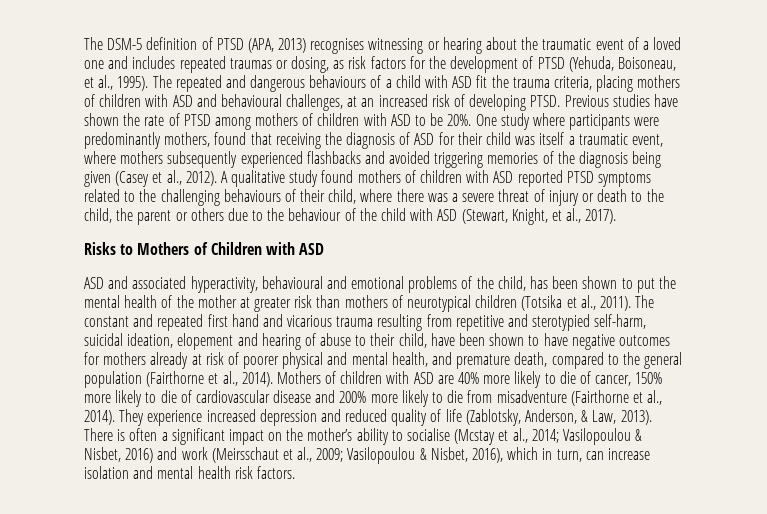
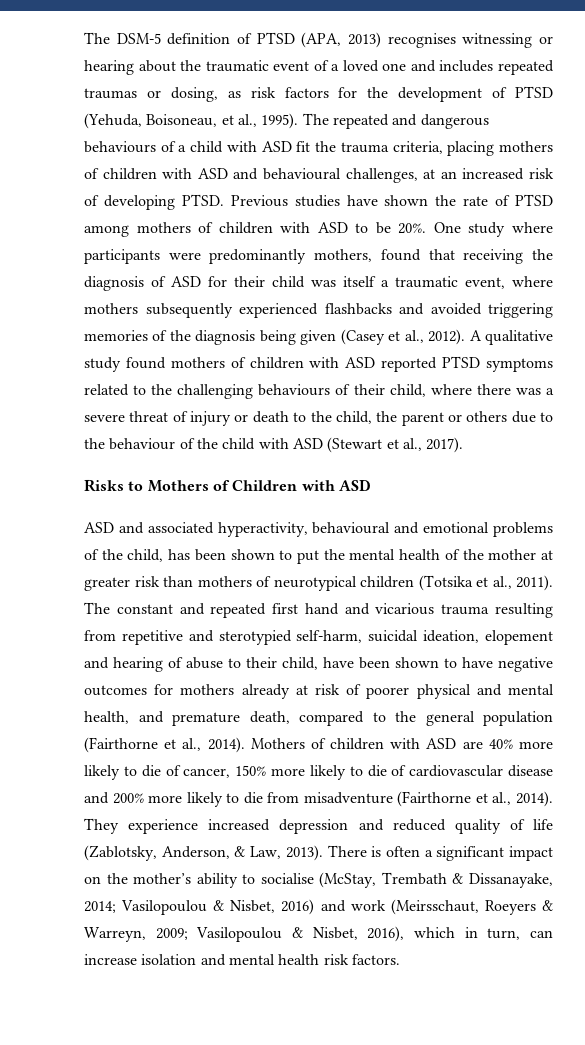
- A qualitative study found mothers of children with ASD reported PTSD symptoms related to the challenging behaviours of their child, where there was a severe threat of injury or death to the child, the parent or others due to the behaviour of the child with ASD (Stewart, Knight, et al., 2017).
+ A qualitative study found mothers of children with ASD reported PTSD symptoms related to the challenging behaviours of their child, where there was a severe threat of injury or death to the child, the parent or others due to the behaviour of the child with ASD (Stewart et al., 2017).
- There is often a significant impact on the mother’s ability to socialise (Mcstay et al., 2014; Vasilopoulou & Nisbet, 2016) and work (Meirsschaut et al., 2009; Vasilopoulou & Nisbet, 2016), which in turn, can increase isolation and mental health risk factors.
+ There is often a significant impact on the mother’s ability to socialise (McStay, Trembath & Dissanayake, 2014; Vasilopoulou & Nisbet, 2016) and work (Meirsschaut, Roeyers & Warreyn, 2009; Vasilopoulou & Nisbet, 2016), which in turn, can increase isolation and mental health risk factors.

